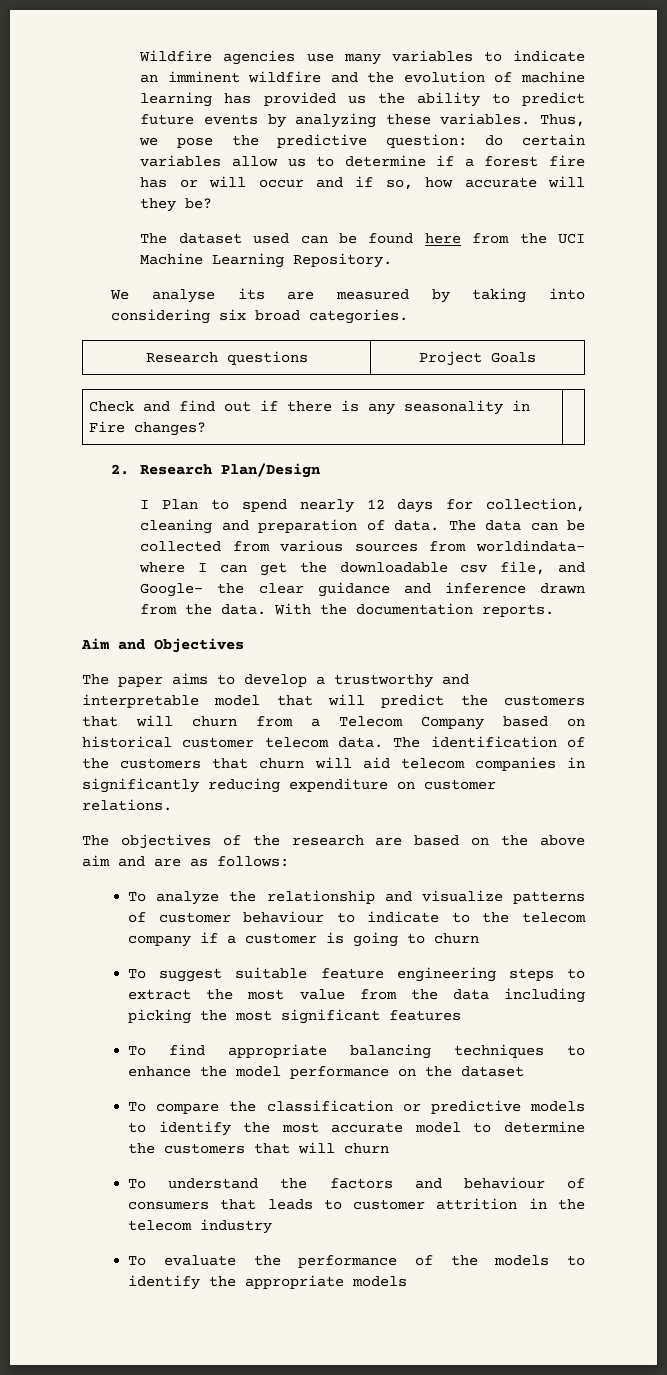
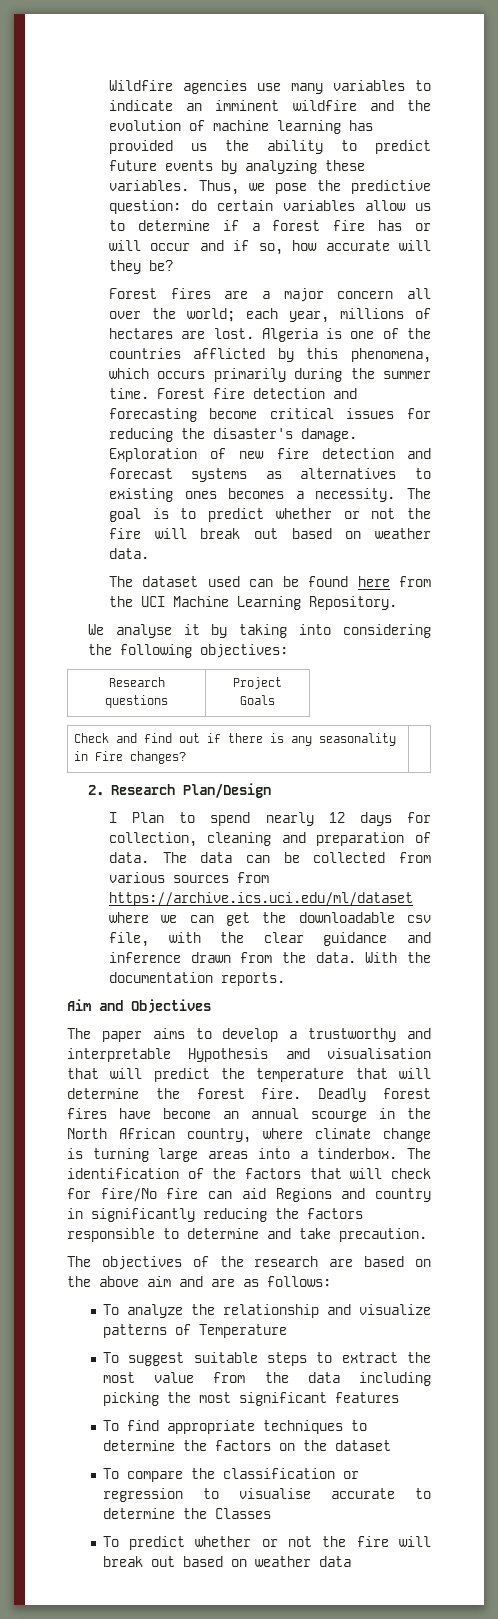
+ Forest fires are a major concern all over the world; each year, millions of hectares are lost. Algeria is one of the countries afflicted by this phenomena, which occurs primarily during the summer time. Forest fire detection and forecasting become critical issues for reducing the disaster's damage. Exploration of new fire detection and forecast systems as alternatives to existing ones becomes a necessity. The goal is to predict whether or not the fire will break out based on weather data.
- We analyse its are measured by taking into considering six broad categories.
+ We analyse it by taking into considering the following objectives:
- The data can be collected from various sources from worldindata- where I can get the downloadable csv file, and Google- the clear guidance and inference drawn from the data.
+ The data can be collected from various sources from https://archive.ics.uci.edu/ml/dataset where we can get the downloadable csv file, with the clear guidance and inference drawn from the data.
- The paper aims to develop a trustworthy and interpretable model that will predict the customers that will churn from a Telecom Company based on historical customer telecom data. The identification of the customers that churn will aid telecom companies in significantly reducing expenditure on customer relations.
+ The paper aims to develop a trustworthy and interpretable Hypothesis amd visualisation that will predict the temperature that will determine the forest fire. Deadly forest fires have become an annual scourge in the North African country, where climate change is turning large areas into a tinderbox. The identification of the factors that will check for fire/No fire can aid Regions and country in significantly reducing the factors responsible to determine and take precaution.
- To analyze the relationship and visualize patterns of customer behaviour to indicate to the telecom company if a customer is going to churn
+ To analyze the relationship and visualize patterns of Temperature
- To suggest suitable feature engineering steps to extract the most value from the data including picking the most significant features
+ To suggest suitable steps to extract the most value from the data including picking the most significant features
- To find appropriate balancing techniques to enhance the model performance on the dataset
+ To find appropriate techniques to determine the factors on the dataset
- To compare the classification or predictive models to identify the most accurate model to determine the customers that will churn
- To understand the factors and behaviour of consumers that leads to customer attrition in the telecom industry
- To evaluate the performance of the models to identify the appropriate models
+ To compare the classification or regression to visualise accurate to determine the Classes
+ To predict whether or not the fire will break out based on weather data

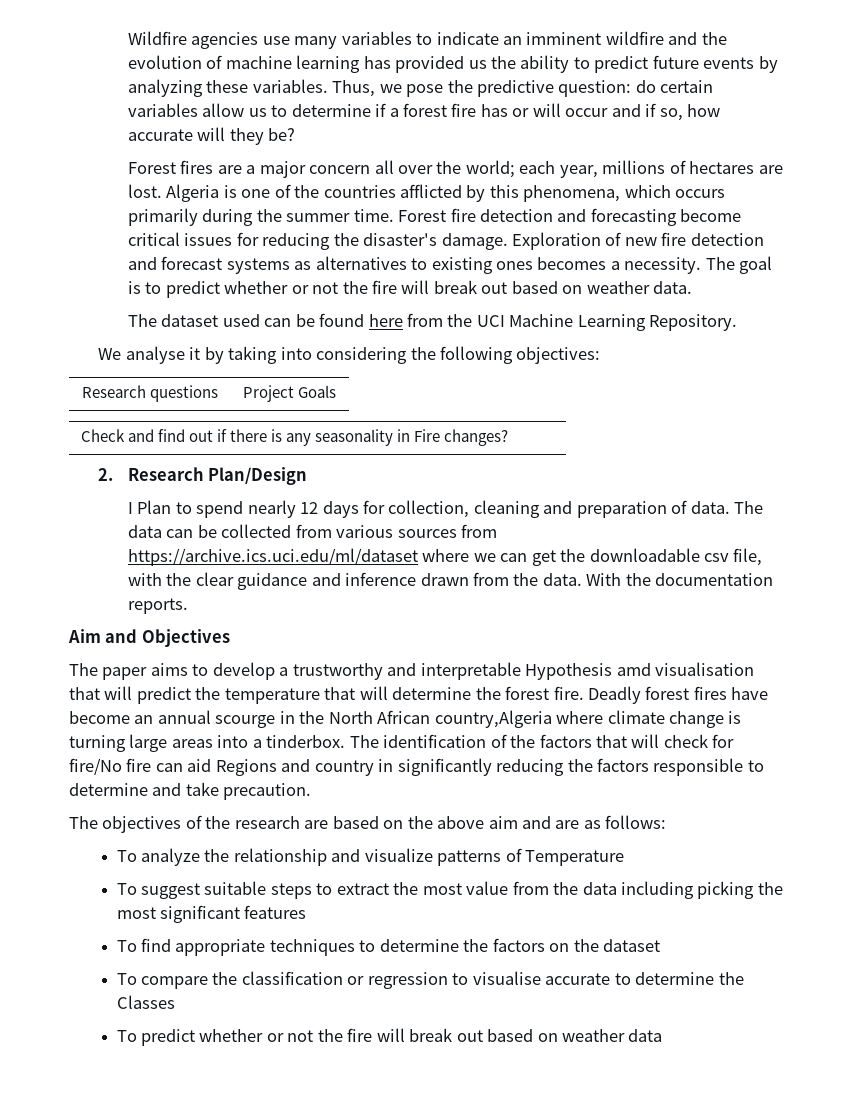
- Deadly forest fires have become an annual scourge in the North African country, where climate change is turning large areas into a tinderbox.
+ Deadly forest fires have become an annual scourge in the North African country,Algeria where climate change is turning large areas into a tinderbox.

